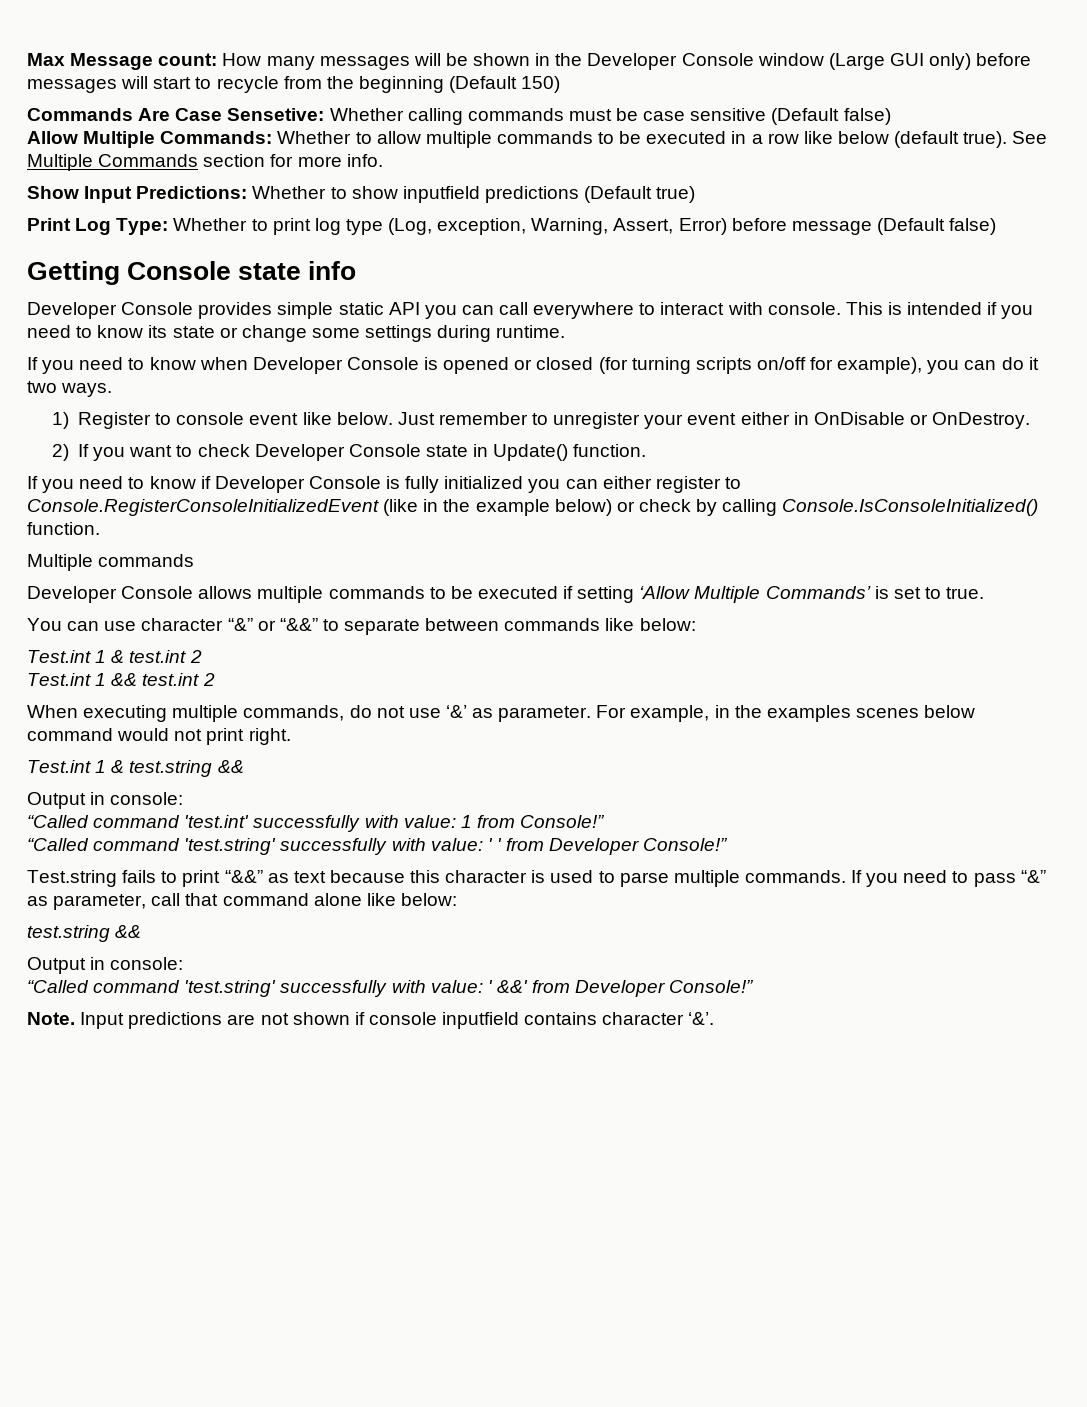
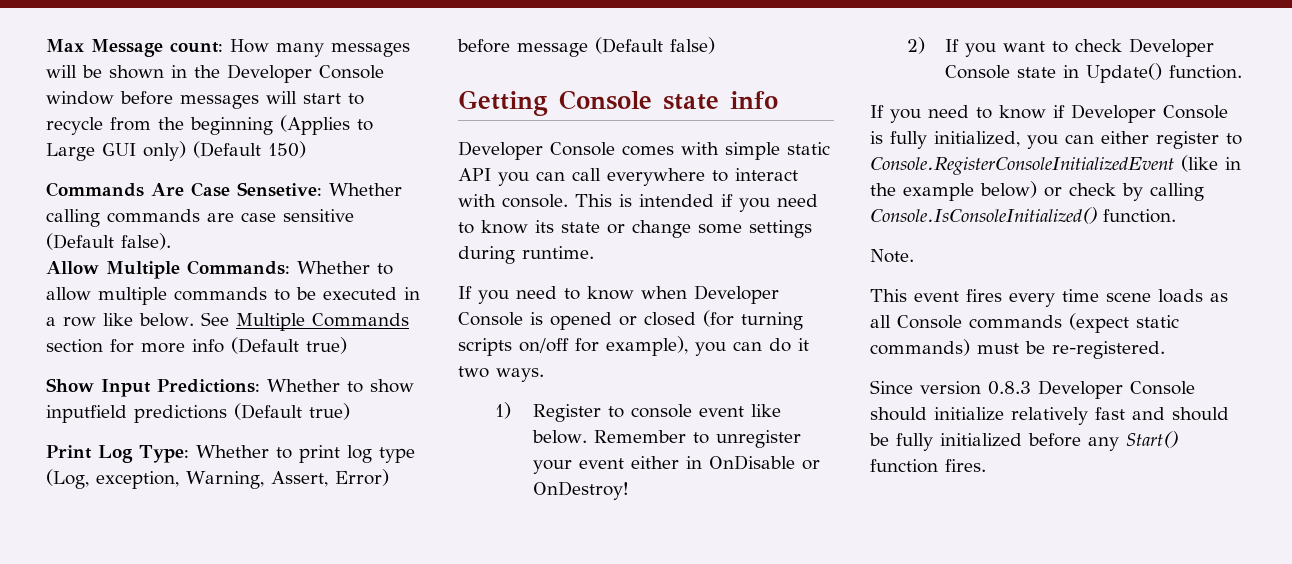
- Max Message count: How many messages will be shown in the Developer Console window (Large GUI only) before messages will start to recycle from the beginning (Default 150)
+ Max Message count: How many messages will be shown in the Developer Console window before messages will start to recycle from the beginning (Applies to Large GUI only) (Default 150)
- Commands Are Case Sensetive: Whether calling commands must be case sensitive (Default false)
+ Commands Are Case Sensetive: Whether calling commands are case sensitive (Default false).
- Allow Multiple Commands: Whether to allow multiple commands to be executed in a row like below (default true).
+ Allow Multiple Commands: Whether to allow multiple commands to be executed in a row like below.
- See Multiple Commands section for more info.
+ See Multiple Commands section for more info (Default true)
- Developer Console provides simple static API you can call everywhere to interact with console.
+ Developer Console comes with simple static API you can call everywhere to interact with console.
- Just remember to unregister your event either in OnDisable or OnDestroy.
+ Remember to unregister your event either in OnDisable or OnDestroy!
- If you need to know if Developer Console is fully initialized you can either register to Console.RegisterConsoleInitializedEvent (like in the example below) or check by calling Console.IsConsoleInitialized() function.
+ If you need to know if Developer Console is fully initialized, you can either register to Console.RegisterConsoleInitializedEvent (like in the example below) or check by calling Console.IsConsoleInitialized() function.
- Multiple commands
- Developer Console allows multiple commands to be executed if setting ‘Allow Multiple Commands’ is set to true.
- You can use character “&” or “&&” to separate between commands like below:
- Test.int 1 & test.int 2
- Test.int 1 && test.int 2
- When executing multiple commands, do not use ‘&’ as parameter. For example, in the examples scenes below command would not print right.
- Test.int 1 & test.string &&
- Output in console:
- “Called command 'test.int' successfully with value: 1 from Console!”
- “Called command 'test.string' successfully with value: ' ' from Developer Console!”
- Test.string fails to print “&&” as text because this character is used to parse multiple commands. If you need to pass “&” as parameter, call that command alone like below:
- test.string &&
- Output in console:
- “Called command 'test.string' successfully with value: ' &&' from Developer Console!”
- Note. Input predictions are not shown if console inputfield contains character ‘&’.
+ Note.
+ This event fires every time scene loads as all Console commands (expect static commands) must be re-registered.
+ Since version 0.8.3 Developer Console should initialize relatively fast and should be fully initialized before any Start() function fires.

